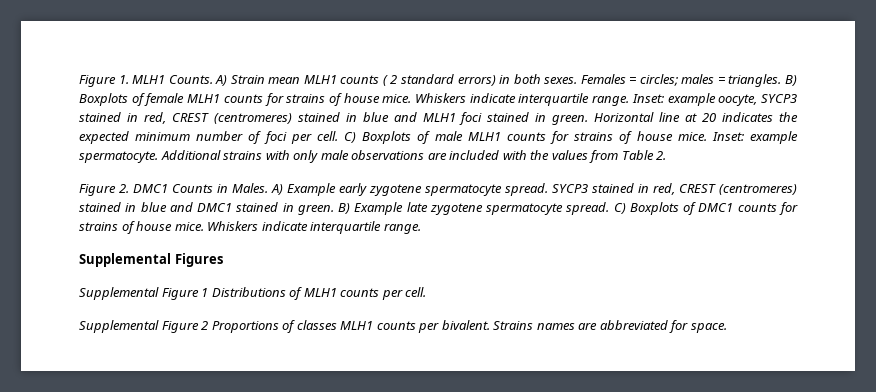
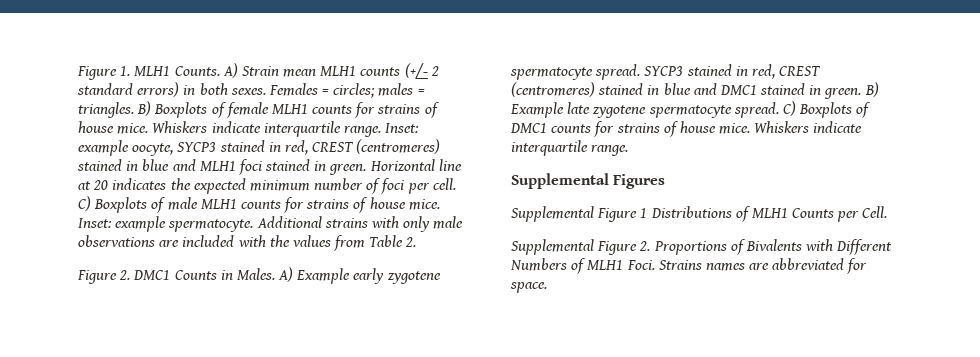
- A) Strain mean MLH1 counts ( 2 standard errors) in both sexes.
+ A) Strain mean MLH1 counts (+/- 2 standard errors) in both sexes.
- Supplemental Figure 1 Distributions of MLH1 counts per cell.
- Supplemental Figure 2 Proportions of classes MLH1 counts per bivalent.
+ Supplemental Figure 1 Distributions of MLH1 Counts per Cell.
+ Supplemental Figure 2. Proportions of Bivalents with Different Numbers of MLH1 Foci.

